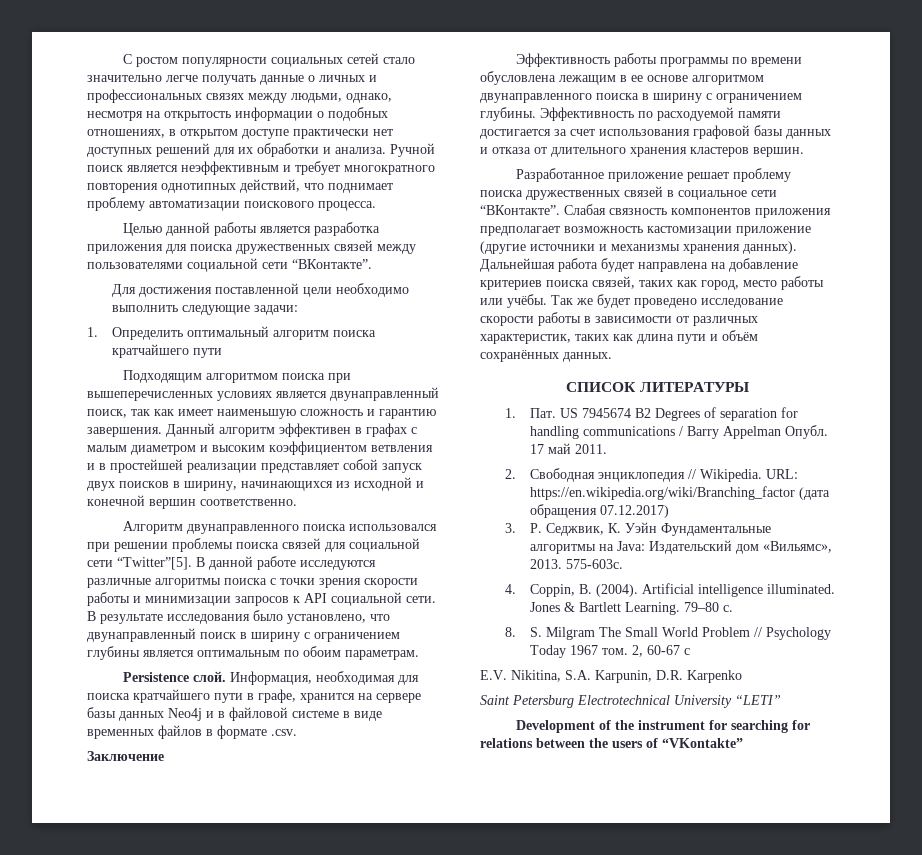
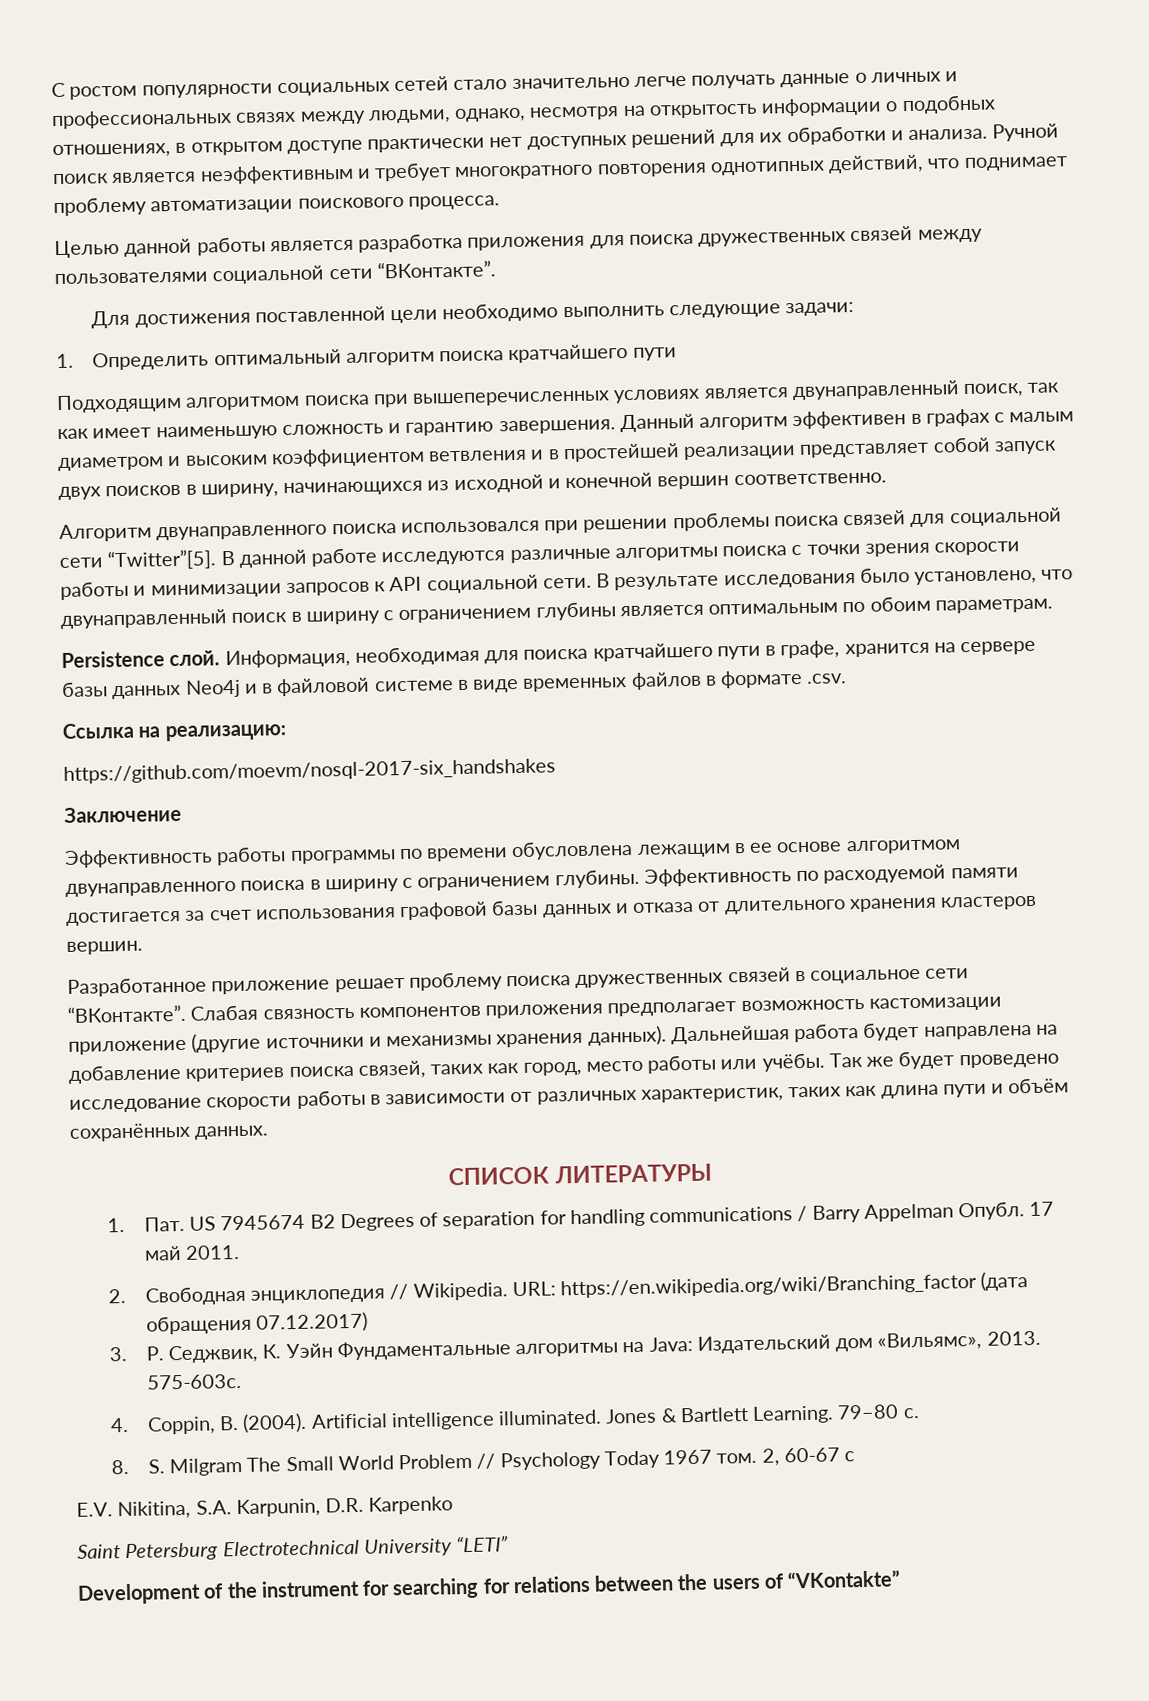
+ Ссылка на реализацию:
+ https://github.com/moevm/nosql-2017-six_handshakes

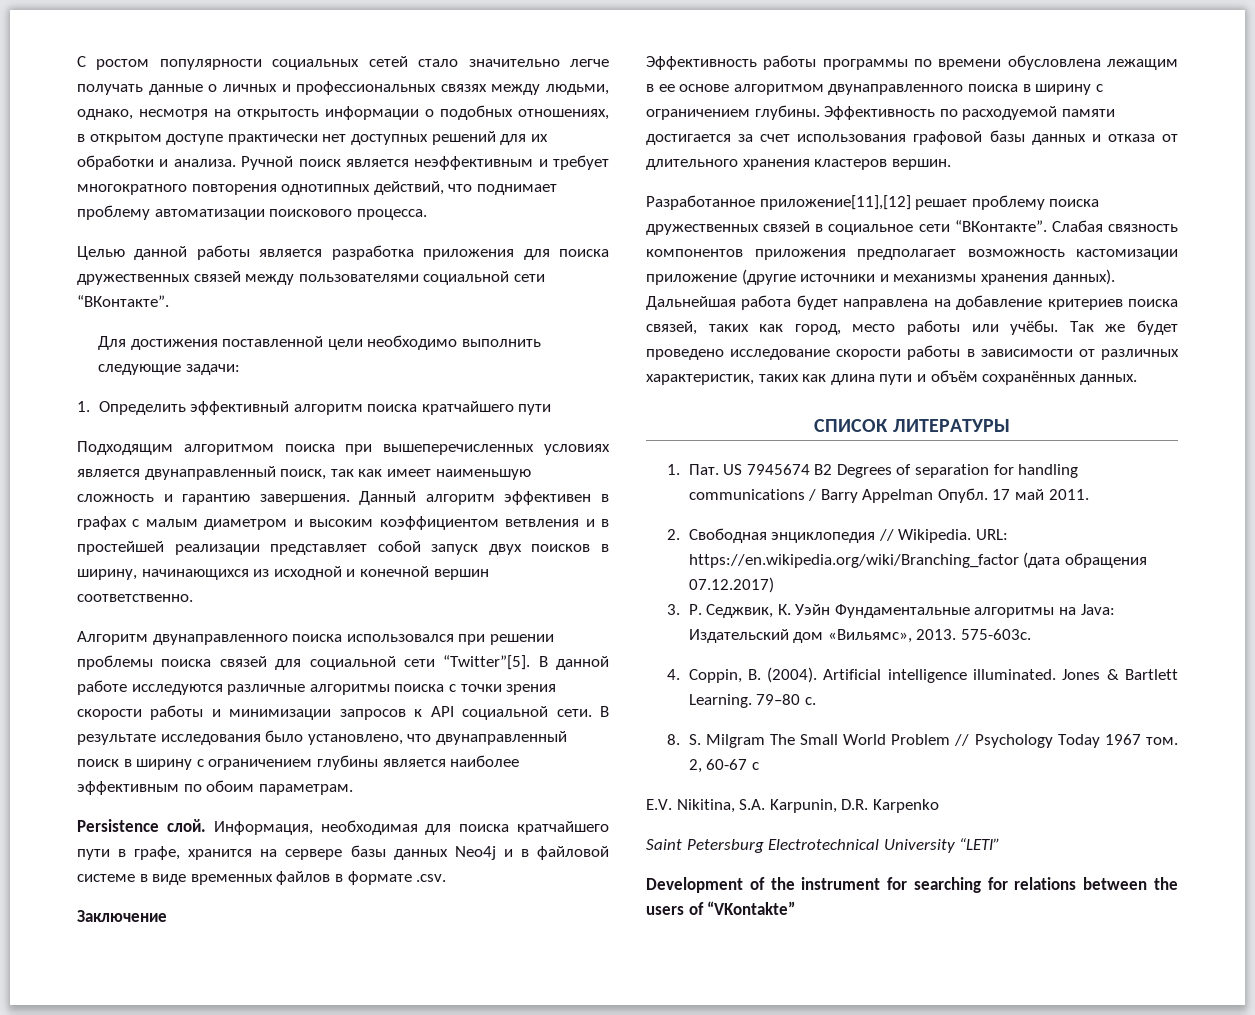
- 1. Определить оптимальный алгоритм поиска кратчайшего пути
+ 1. Определить эффективный алгоритм поиска кратчайшего пути
- В результате исследования было установлено, что двунаправленный поиск в ширину с ограничением глубины является оптимальным по обоим параметрам.
+ В результате исследования было установлено, что двунаправленный поиск в ширину с ограничением глубины является наиболее эффективным по обоим параметрам.
- Ссылка на реализацию:
- https://github.com/moevm/nosql-2017-six_handshakes
- Разработанное приложение решает проблему поиска дружественных связей в социальное сети “ВКонтакте”.
+ Разработанное приложение[11],[12] решает проблему поиска дружественных связей в социальное сети “ВКонтакте”.

